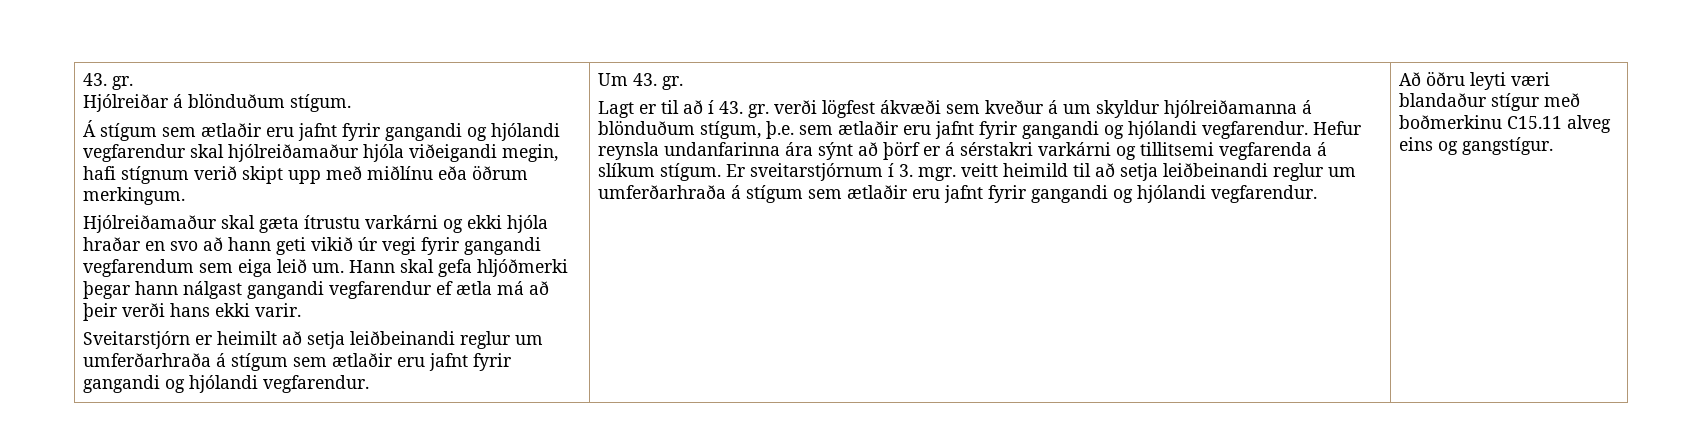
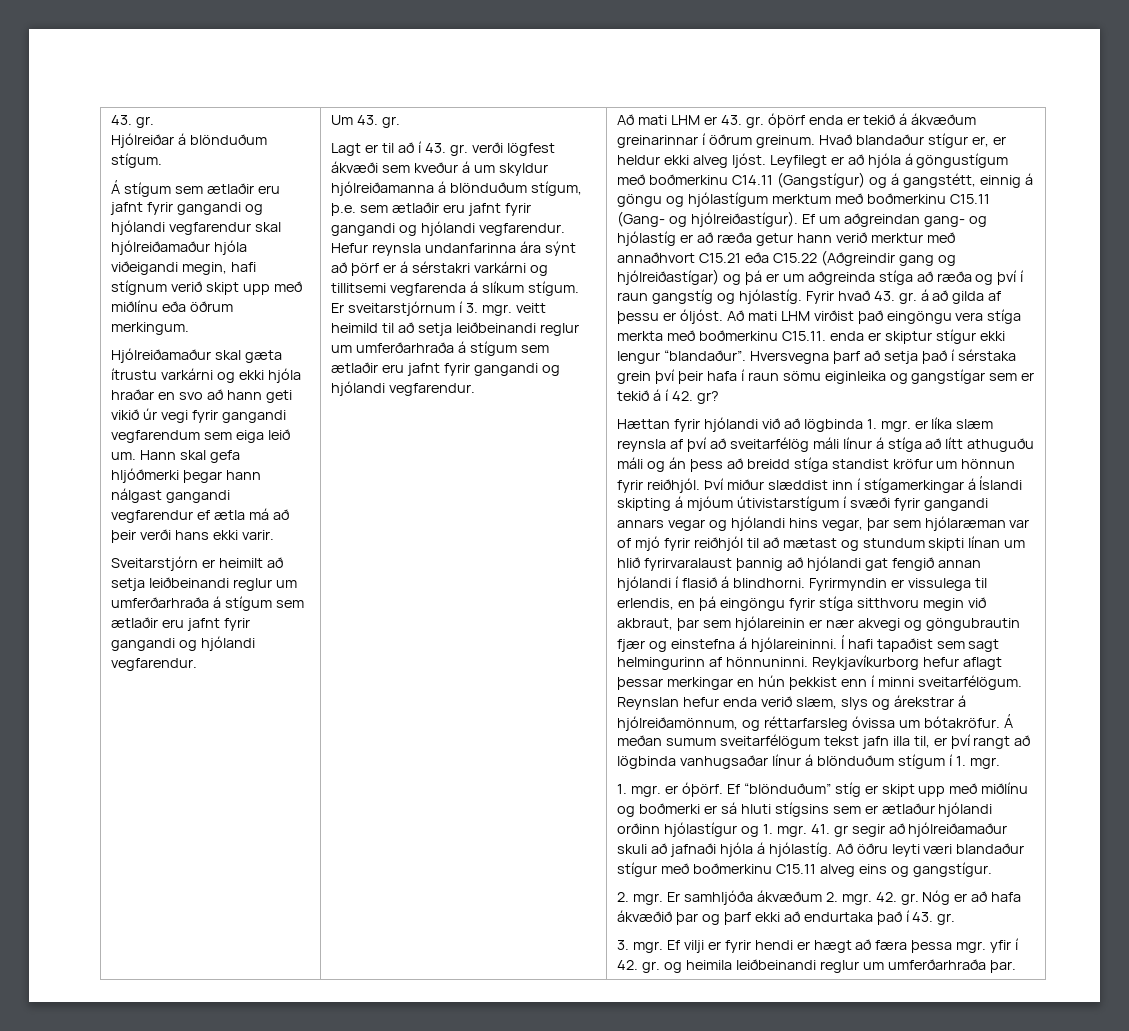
- Að öðru leyti væri blandaður stígur með boðmerkinu C15.11 alveg eins og gangstígur.
+ Að mati LHM er 43. gr. óþörf enda er tekið á ákvæðum greinarinnar í öðrum greinum. Hvað blandaður stígur er, er heldur ekki alveg ljóst. Leyfilegt er að hjóla á göngustígum með boðmerkinu C14.11 (Gangstígur) og á gangstétt, einnig á göngu og hjólastígum merktum með boðmerkinu C15.11 (Gang- og hjólreiðastígur). Ef um aðgreindan gang- og hjólastíg er að ræða getur hann verið merktur með annaðhvort C15.21 eða C15.22 (Aðgreindir gang og hjólreiðastígar) og þá er um aðgreinda stíga að ræða og því í raun gangstíg og hjólastíg. Fyrir hvað 43. gr. á að gilda af þessu er óljóst. Að mati LHM virðist það eingöngu vera stíga merkta með boðmerkinu C15.11. enda er skiptur stígur ekki lengur “blandaður”. Hversvegna þarf að setja það í sérstaka grein því þeir hafa í raun sömu eiginleika og gangstígar sem er tekið á í 42. gr?
+ Hættan fyrir hjólandi við að lögbinda 1. mgr. er líka slæm reynsla af því að sveitarfélög máli línur á stíga að lítt athuguðu máli og án þess að breidd stíga standist kröfur um hönnun fyrir reiðhjól. Því miður slæddist inn í stígamerkingar á Íslandi skipting á mjóum útivistarstígum í svæði fyrir gangandi annars vegar og hjólandi hins vegar, þar sem hjólaræman var of mjó fyrir reiðhjól til að mætast og stundum skipti línan um hlið fyrirvaralaust þannig að hjólandi gat fengið annan hjólandi í flasið á blindhorni. Fyrirmyndin er vissulega til erlendis, en þá eingöngu fyrir stíga sitthvoru megin við akbraut, þar sem hjólareinin er nær akvegi og göngubrautin fjær og einstefna á hjólareininni. Í hafi tapaðist sem sagt helmingurinn af hönnuninni. Reykjavíkurborg hefur aflagt þessar merkingar en hún þekkist enn í minni sveitarfélögum. Reynslan hefur enda verið slæm, slys og árekstrar á hjólreiðamönnum, og réttarfarsleg óvissa um bótakröfur. Á meðan sumum sveitarfélögum tekst jafn illa til, er því rangt að lögbinda vanhugsaðar línur á blönduðum stígum í 1. mgr.
+ 1. mgr. er óþörf. Ef “blönduðum” stíg er skipt upp með miðlínu og boðmerki er sá hluti stígsins sem er ætlaður hjólandi orðinn hjólastígur og 1. mgr. 41. gr segir að hjólreiðamaður skuli að jafnaði hjóla á hjólastíg. Að öðru leyti væri blandaður stígur með boðmerkinu C15.11 alveg eins og gangstígur.
+ 2. mgr. Er samhljóða ákvæðum 2. mgr. 42. gr. Nóg er að hafa ákvæðið þar og þarf ekki að endurtaka það í 43. gr.
+ 3. mgr. Ef vilji er fyrir hendi er hægt að færa þessa mgr. yfir í 42. gr. og heimila leiðbeinandi reglur um umferðarhraða þar.

